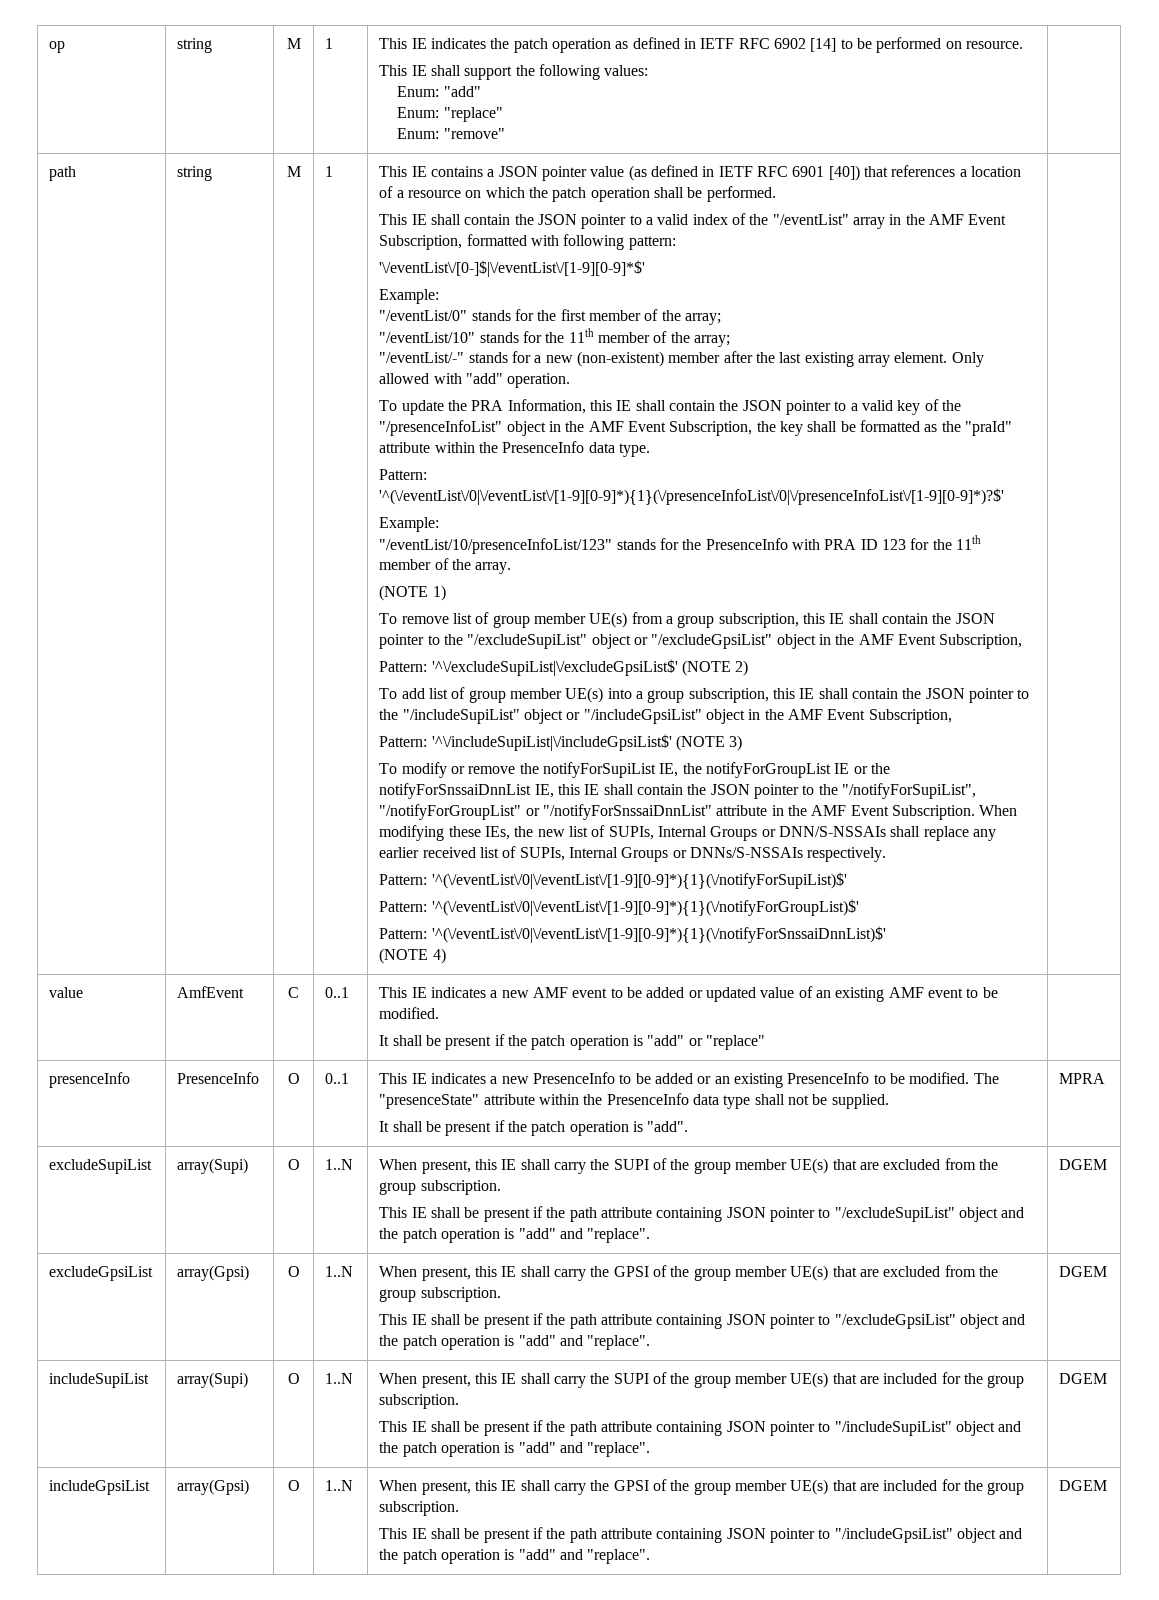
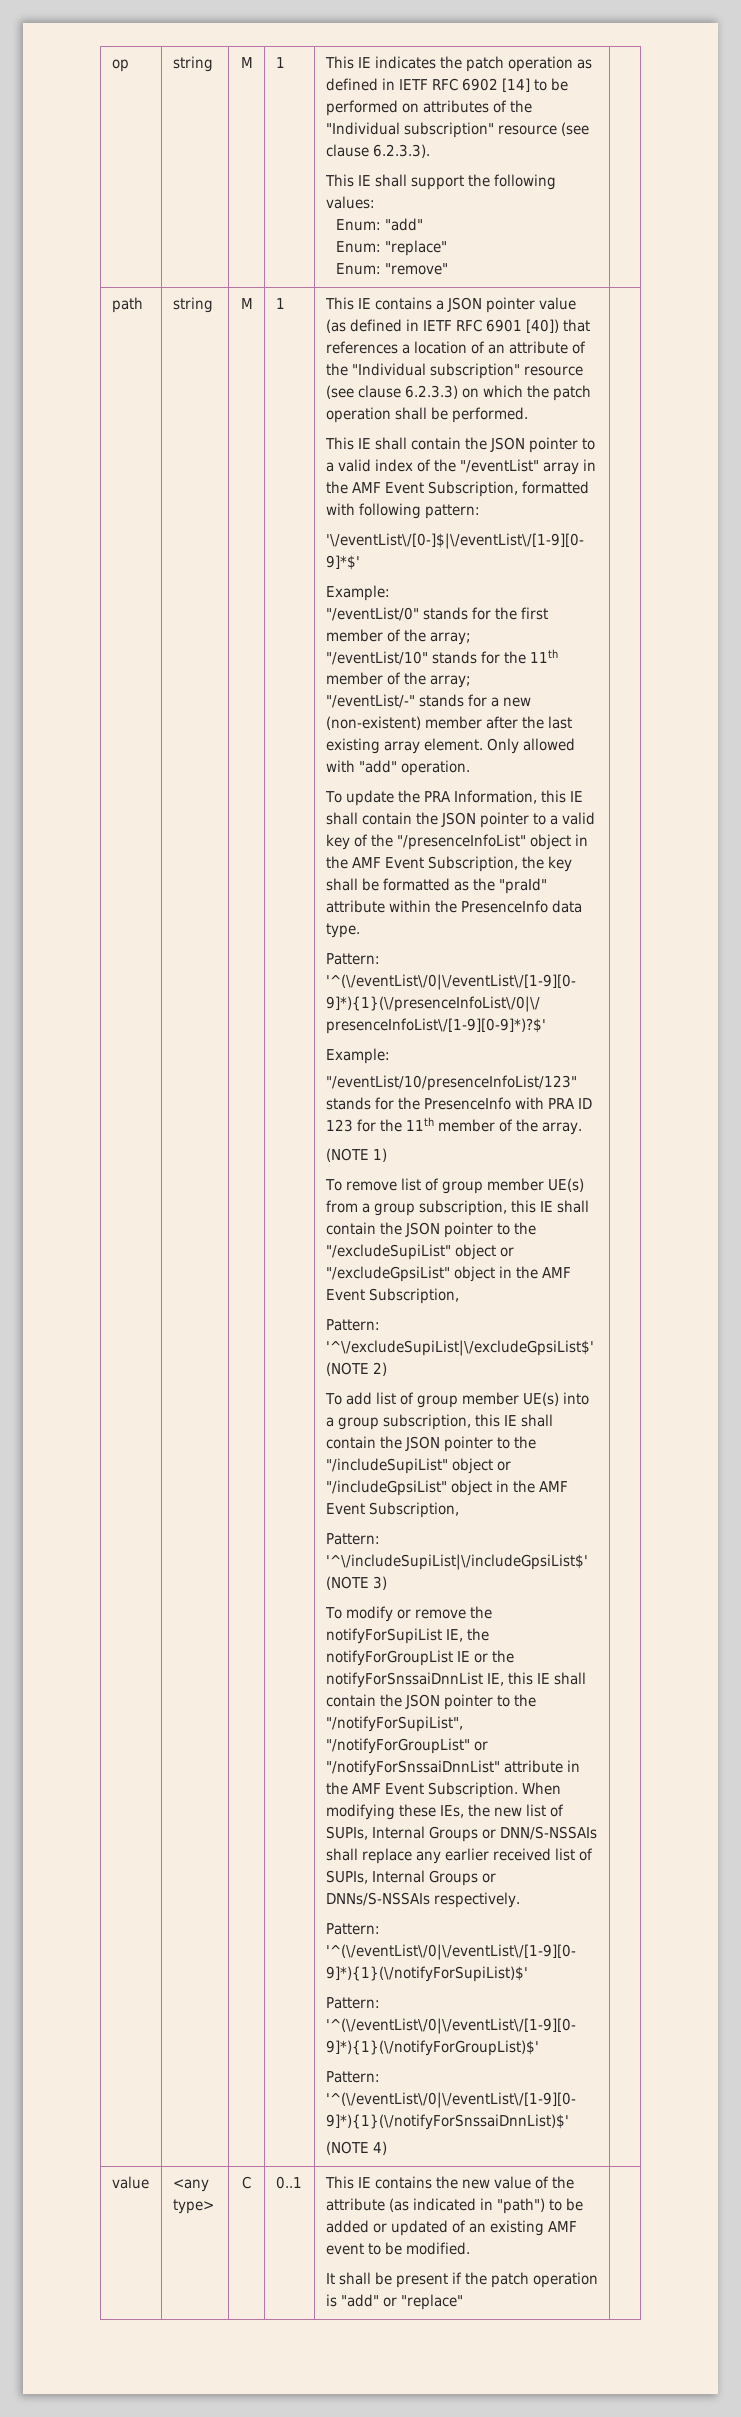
- This IE indicates the patch operation as defined in IETF RFC 6902 [14] to be performed on resource.
+ This IE indicates the patch operation as defined in IETF RFC 6902 [14] to be performed on attributes of the "Individual subscription" resource (see clause 6.2.3.3).
- This IE contains a JSON pointer value (as defined in IETF RFC 6901 [40]) that references a location of a resource on which the patch operation shall be performed.
+ This IE contains a JSON pointer value (as defined in IETF RFC 6901 [40]) that references a location of an attribute of the "Individual subscription" resource (see clause 6.2.3.3) on which the patch operation shall be performed.
- AmfEvent
+ <any type>
- This IE indicates a new AMF event to be added or updated value of an existing AMF event to be modified.
+ This IE contains the new value of the attribute (as indicated in "path") to be added or updated of an existing AMF event to be modified.
- presenceInfo | PresenceInfo | O | 0..1 | This IE indicates a new PresenceInfo to be added or an existing PresenceInfo to be modified. The "presenceState" attribute within the PresenceInfo data type shall not be supplied.
- It shall be present if the patch operation is "add". | MPRA
- excludeSupiList | array(Supi) | O | 1..N | When present, this IE shall carry the SUPI of the group member UE(s) that are excluded from the group subscription.
- This IE shall be present if the path attribute containing JSON pointer to "/excludeSupiList" object and the patch operation is "add" and "replace". | DGEM
- excludeGpsiList | array(Gpsi) | O | 1..N | When present, this IE shall carry the GPSI of the group member UE(s) that are excluded from the group subscription.
- This IE shall be present if the path attribute containing JSON pointer to "/excludeGpsiList" object and the patch operation is "add" and "replace". | DGEM
- includeSupiList | array(Supi) | O | 1..N | When present, this IE shall carry the SUPI of the group member UE(s) that are included for the group subscription.
- This IE shall be present if the path attribute containing JSON pointer to "/includeSupiList" object and the patch operation is "add" and "replace". | DGEM
- includeGpsiList | array(Gpsi) | O | 1..N | When present, this IE shall carry the GPSI of the group member UE(s) that are included for the group subscription.
- This IE shall be present if the path attribute containing JSON pointer to "/includeGpsiList" object and the patch operation is "add" and "replace". | DGEM

